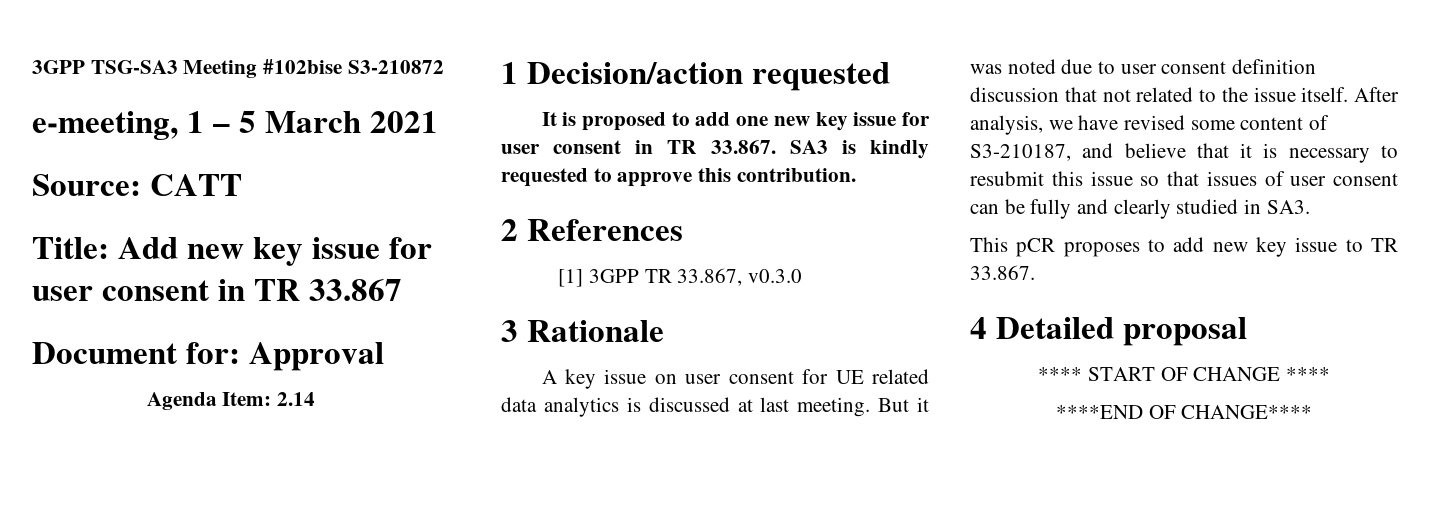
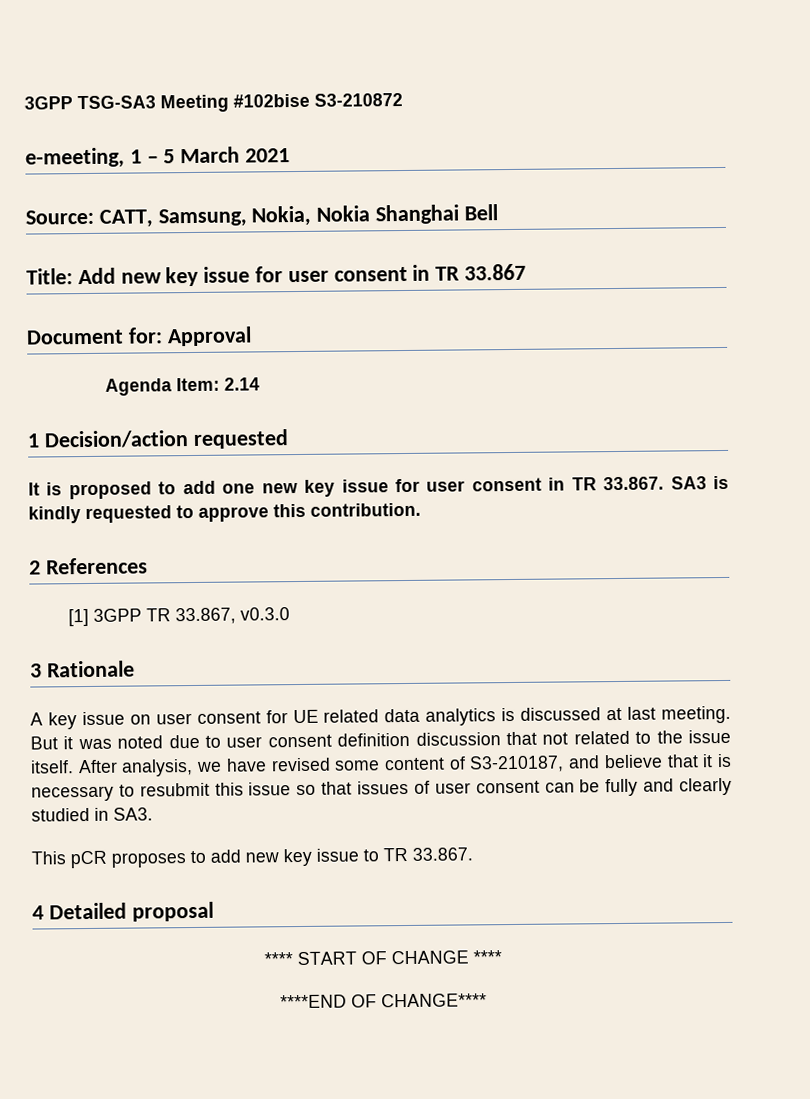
- Source: CATT
+ Source: CATT, Samsung, Nokia, Nokia Shanghai Bell

